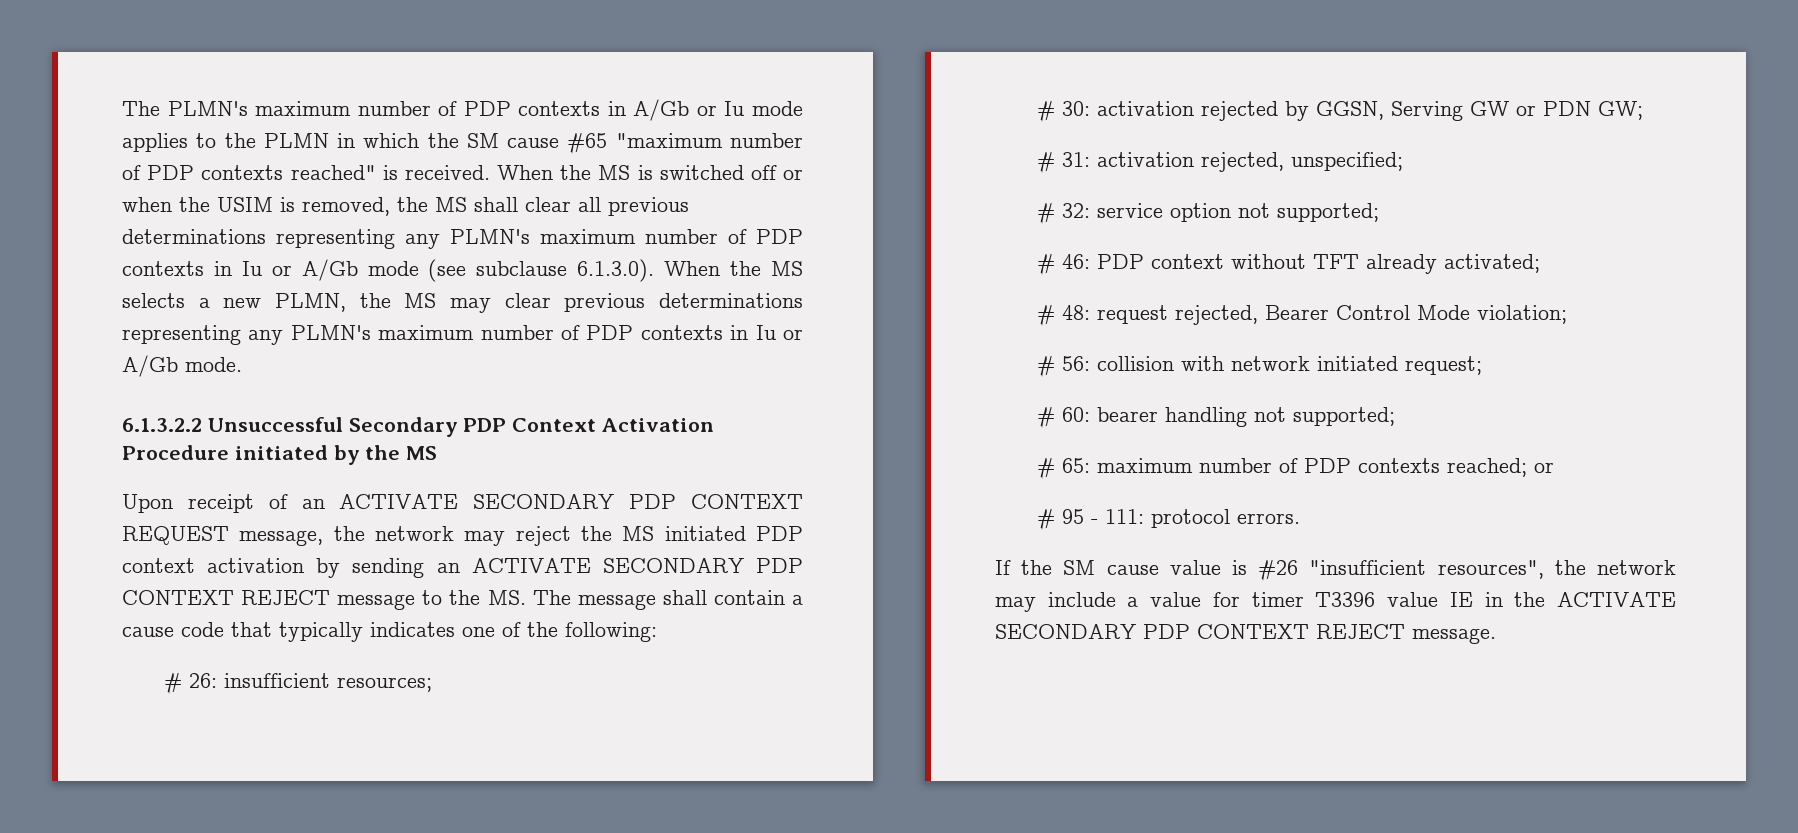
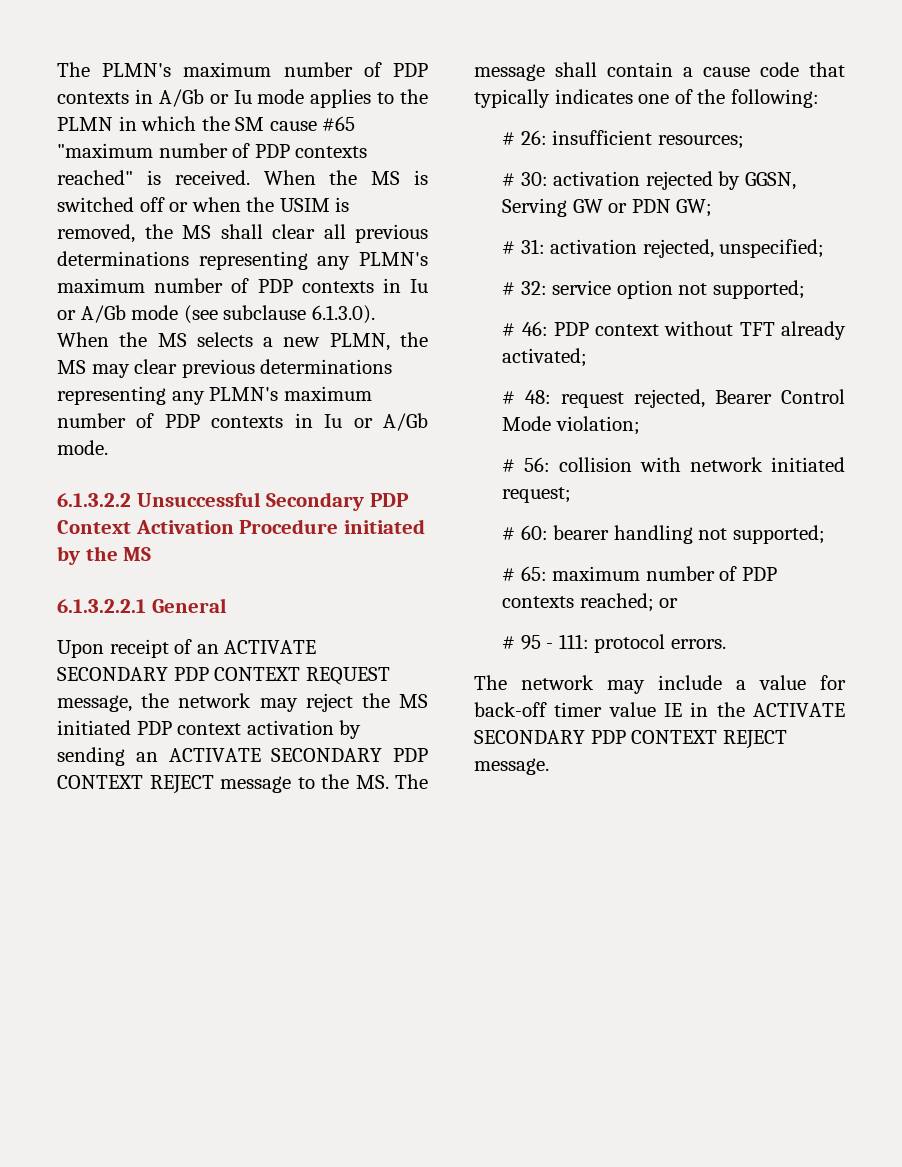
+ 6.1.3.2.2.1 General
- If the SM cause value is #26 "insufficient resources", the network may include a value for timer T3396 value IE in the ACTIVATE SECONDARY PDP CONTEXT REJECT message.
+ The network may include a value for back-off timer value IE in the ACTIVATE SECONDARY PDP CONTEXT REJECT message.

